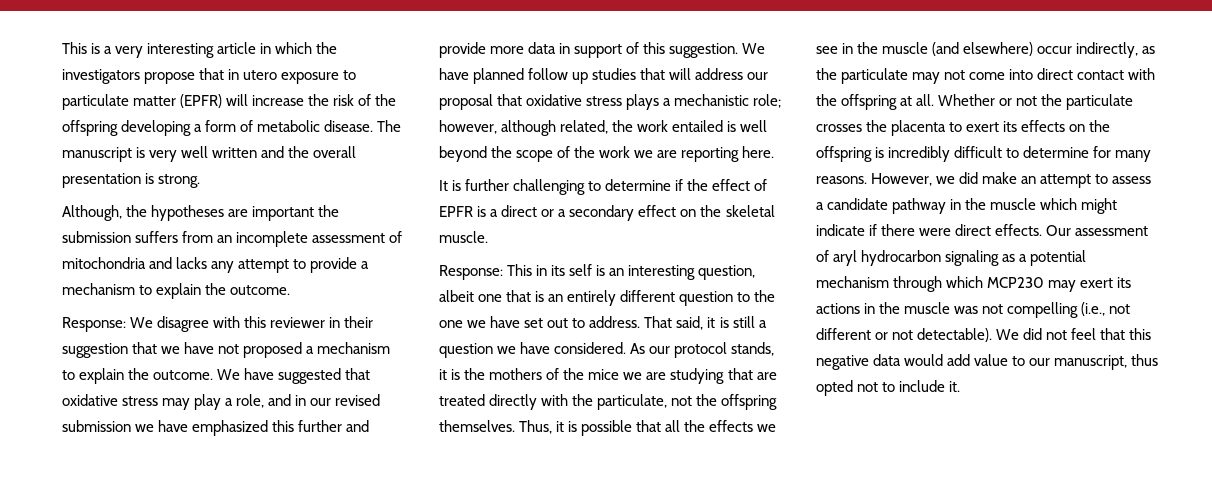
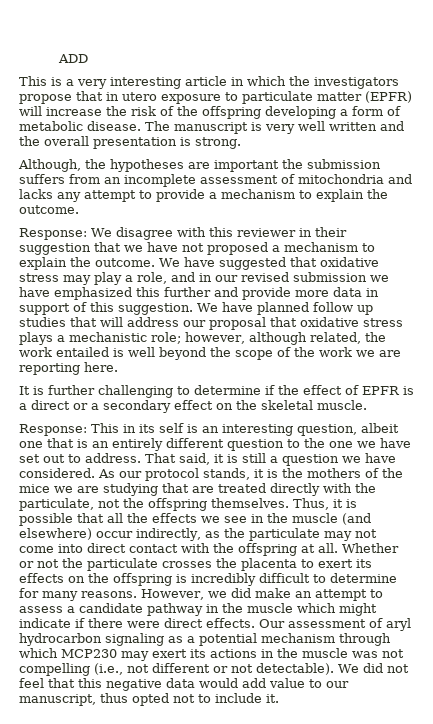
+ ADD

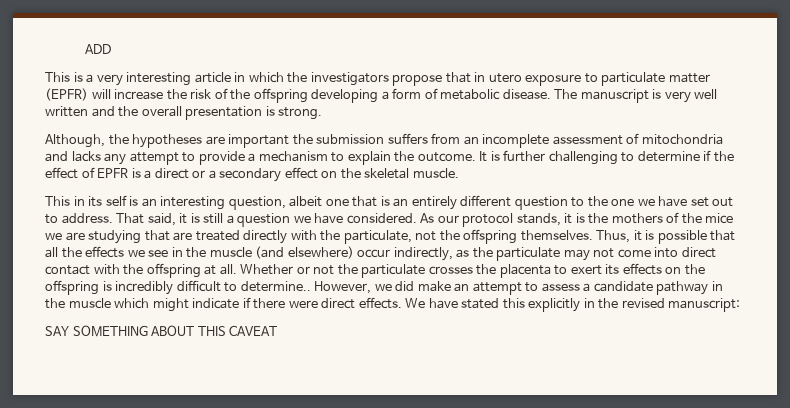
- Although, the hypotheses are important the submission suffers from an incomplete assessment of mitochondria and lacks any attempt to provide a mechanism to explain the outcome.
- Response: We disagree with this reviewer in their suggestion that we have not proposed a mechanism to explain the outcome. We have suggested that oxidative stress may play a role, and in our revised submission we have emphasized this further and provide more data in support of this suggestion. We have planned follow up studies that will address our proposal that oxidative stress plays a mechanistic role; however, although related, the work entailed is well beyond the scope of the work we are reporting here.
- It is further challenging to determine if the effect of EPFR is a direct or a secondary effect on the skeletal muscle.
+ Although, the hypotheses are important the submission suffers from an incomplete assessment of mitochondria and lacks any attempt to provide a mechanism to explain the outcome. It is further challenging to determine if the effect of EPFR is a direct or a secondary effect on the skeletal muscle.
- Response: This in its self is an interesting question, albeit one that is an entirely different question to the one we have set out to address.
+ This in its self is an interesting question, albeit one that is an entirely different question to the one we have set out to address.
- Whether or not the particulate crosses the placenta to exert its effects on the offspring is incredibly difficult to determine for many reasons.
+ Whether or not the particulate crosses the placenta to exert its effects on the offspring is incredibly difficult to determine..
- Our assessment of aryl hydrocarbon signaling as a potential mechanism through which MCP230 may exert its actions in the muscle was not compelling (i.e., not different or not detectable). We did not feel that this negative data would add value to our manuscript, thus opted not to include it.
+ We have stated this explicitly in the revised manuscript:
+ SAY SOMETHING ABOUT THIS CAVEAT

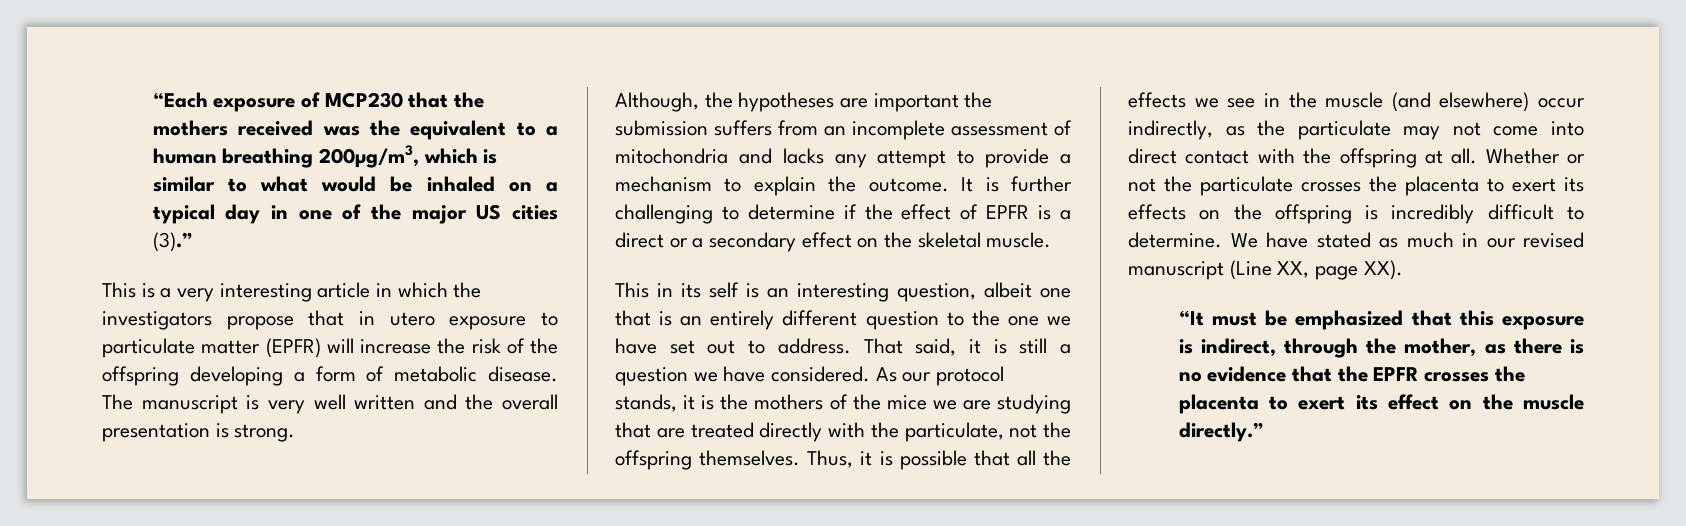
- ADD
+ “Each exposure of MCP230 that the mothers received was the equivalent to a human breathing 200µg/m3, which is similar to what would be inhaled on a typical day in one of the major US cities (3).”
- Whether or not the particulate crosses the placenta to exert its effects on the offspring is incredibly difficult to determine.. However, we did make an attempt to assess a candidate pathway in the muscle which might indicate if there were direct effects. We have stated this explicitly in the revised manuscript:
- SAY SOMETHING ABOUT THIS CAVEAT
+ Whether or not the particulate crosses the placenta to exert its effects on the offspring is incredibly difficult to determine. We have stated as much in our revised manuscript (Line XX, page XX).
+ “It must be emphasized that this exposure is indirect, through the mother, as there is no evidence that the EPFR crosses the placenta to exert its effect on the muscle directly.”

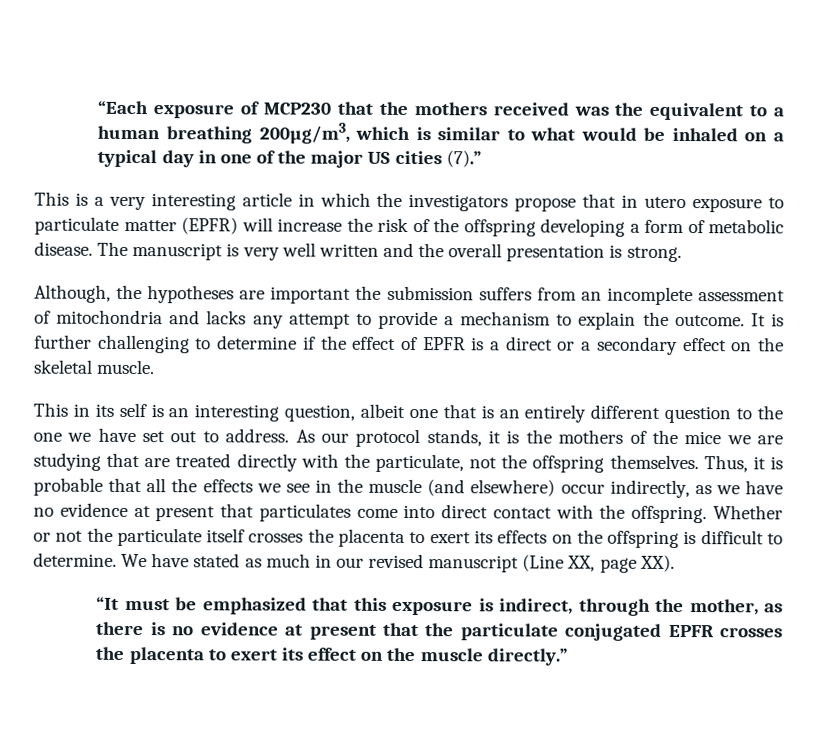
- “Each exposure of MCP230 that the mothers received was the equivalent to a human breathing 200µg/m3, which is similar to what would be inhaled on a typical day in one of the major US cities (3).”
+ “Each exposure of MCP230 that the mothers received was the equivalent to a human breathing 200µg/m3, which is similar to what would be inhaled on a typical day in one of the major US cities (7).”
- That said, it is still a question we have considered.
- Thus, it is possible that all the effects we see in the muscle (and elsewhere) occur indirectly, as the particulate may not come into direct contact with the offspring at all.
+ Thus, it is probable that all the effects we see in the muscle (and elsewhere) occur indirectly, as we have no evidence at present that particulates come into direct contact with the offspring.
- Whether or not the particulate crosses the placenta to exert its effects on the offspring is incredibly difficult to determine.
+ Whether or not the particulate itself crosses the placenta to exert its effects on the offspring is difficult to determine.
- “It must be emphasized that this exposure is indirect, through the mother, as there is no evidence that the EPFR crosses the placenta to exert its effect on the muscle directly.”
+ “It must be emphasized that this exposure is indirect, through the mother, as there is no evidence at present that the particulate conjugated EPFR crosses the placenta to exert its effect on the muscle directly.”

